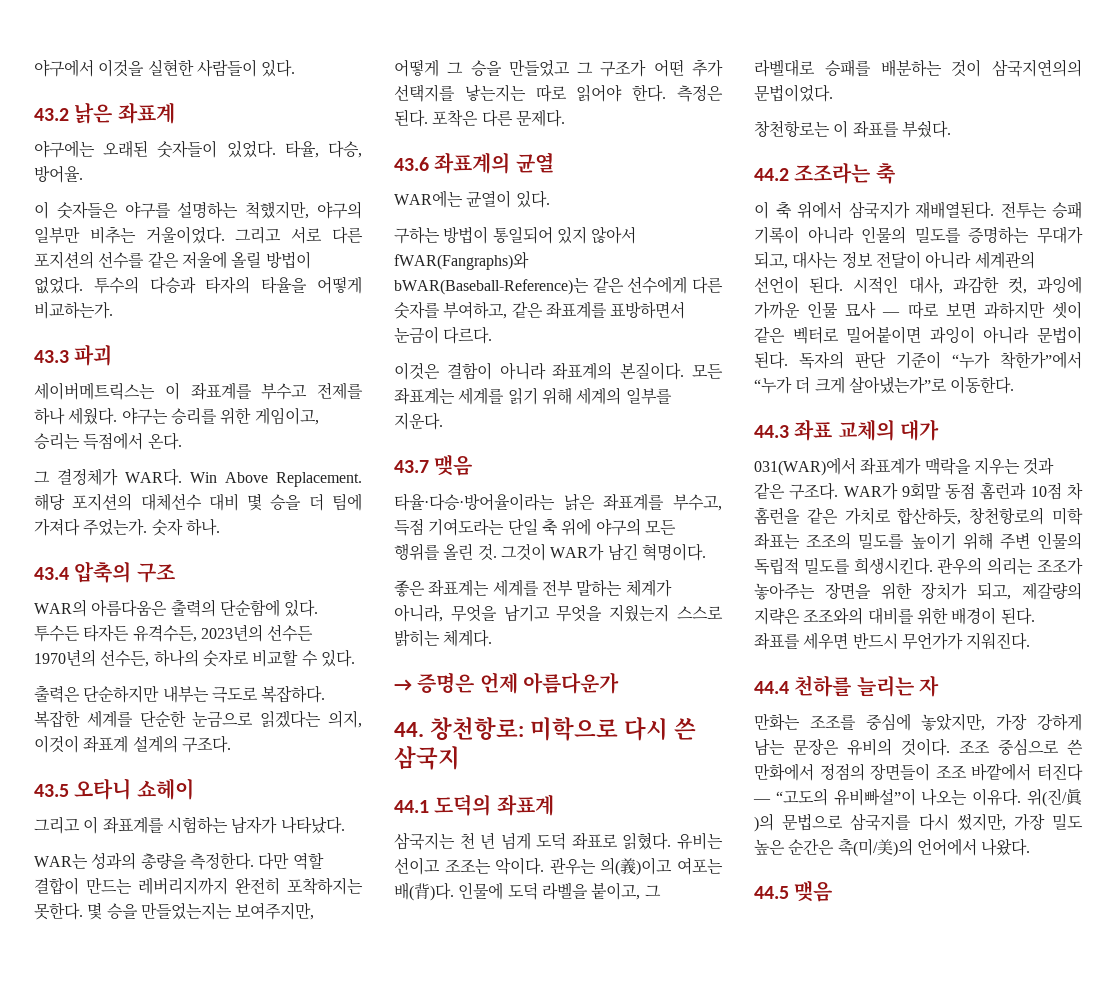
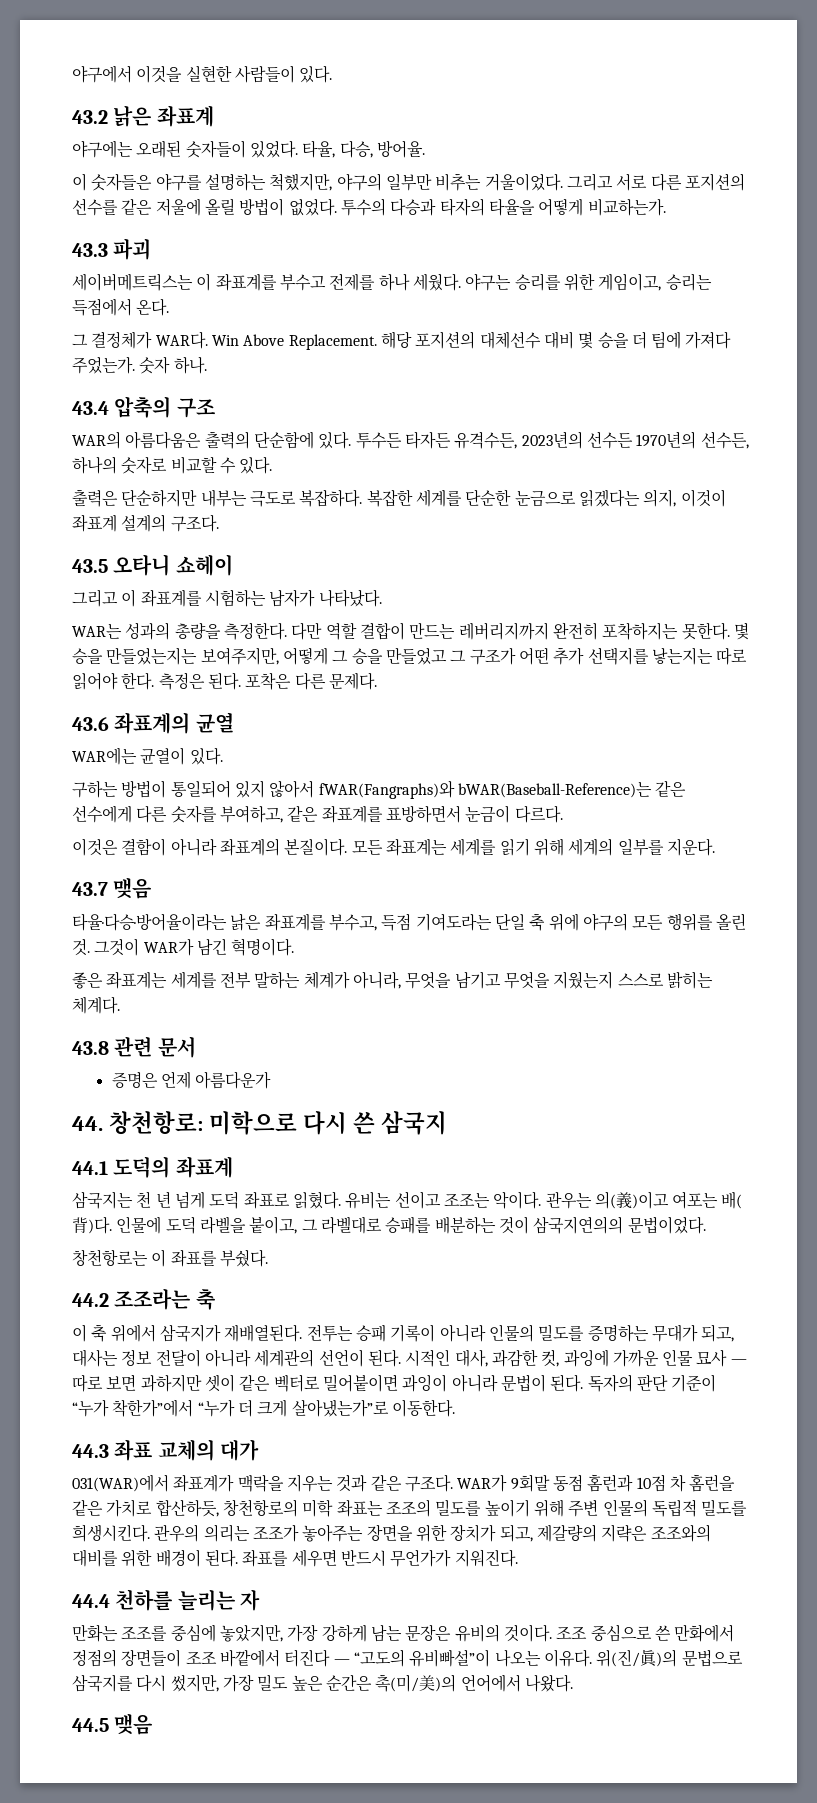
- → 증명은 언제 아름다운가
+ 43.8 관련 문서
+ 증명은 언제 아름다운가

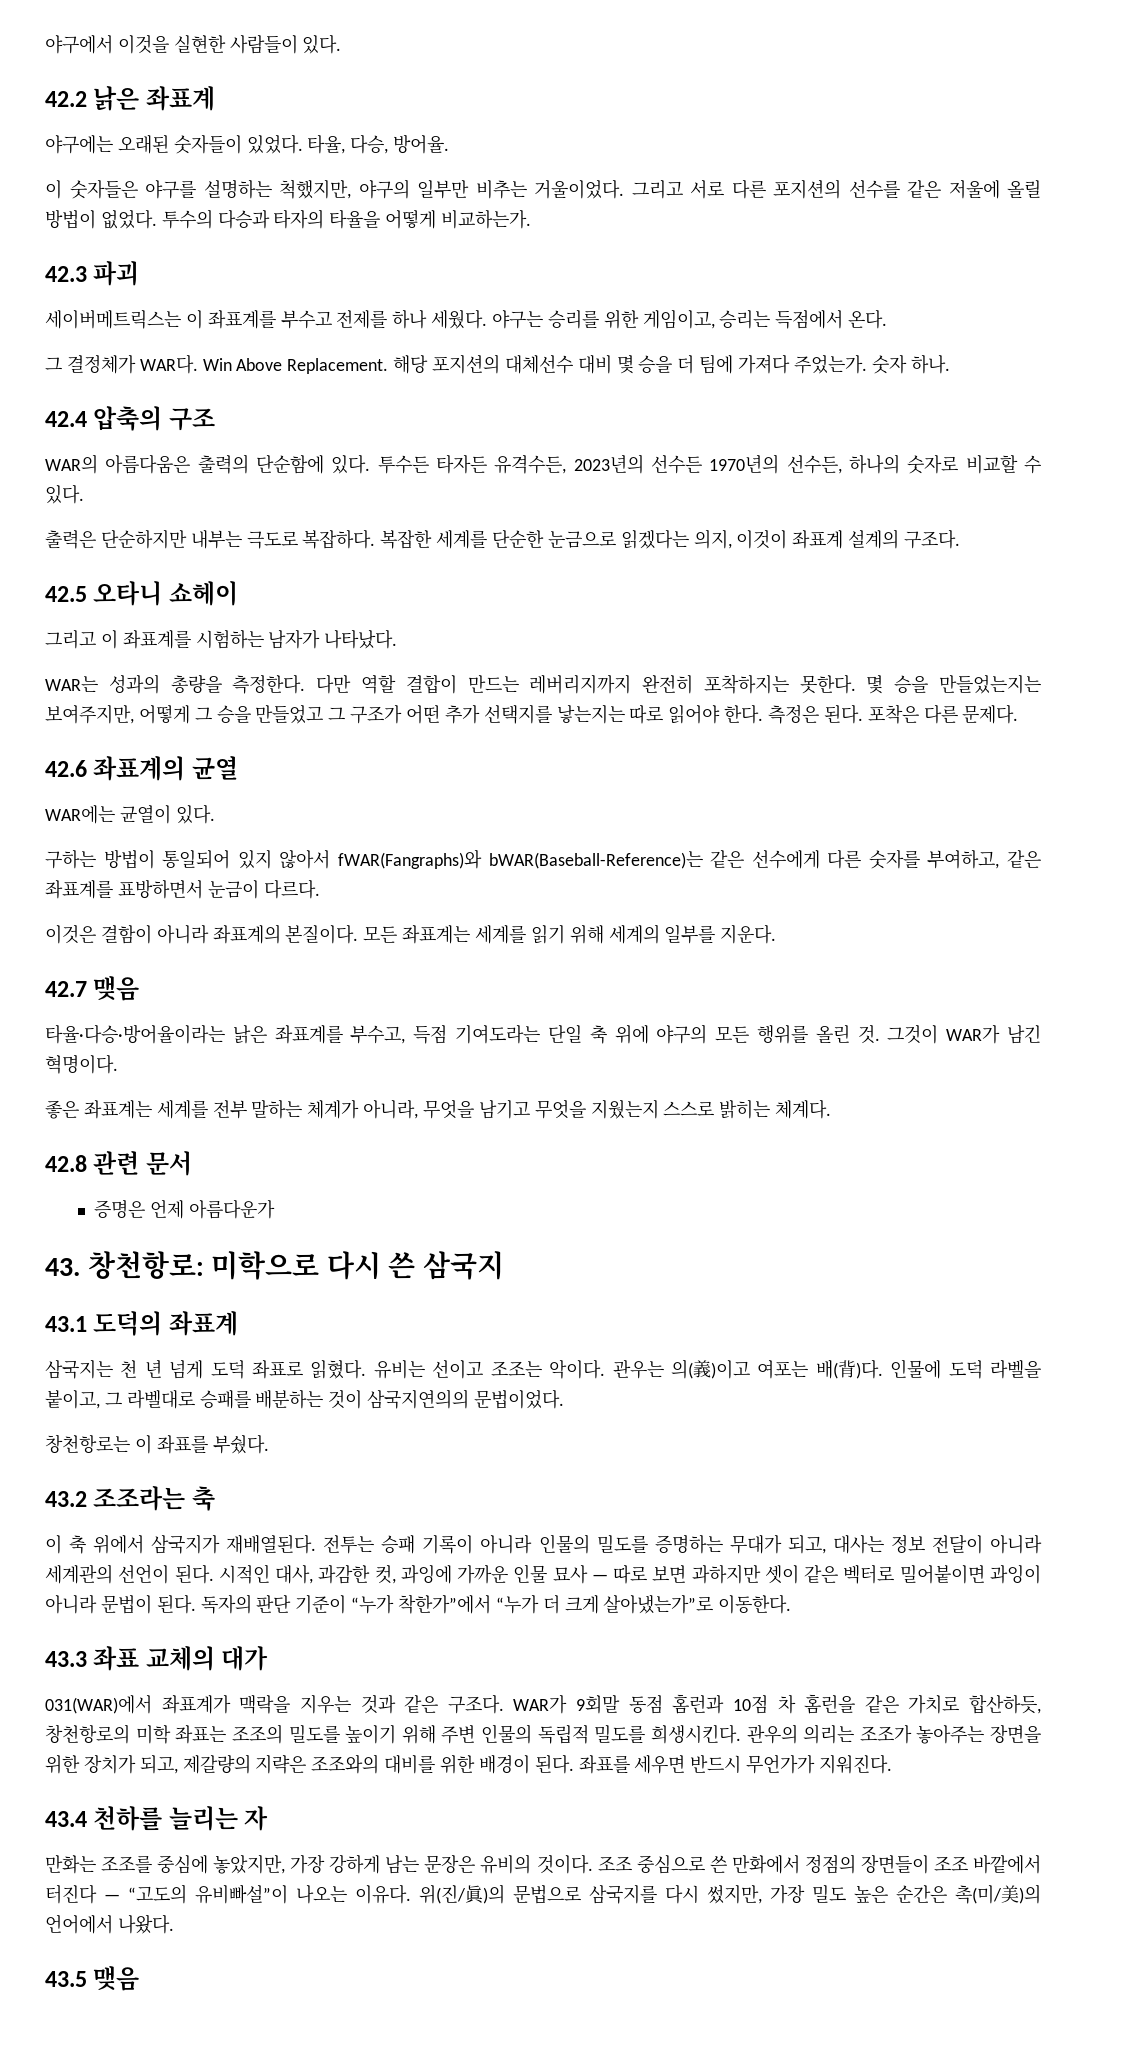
- 43.2 낡은 좌표계
+ 42.2 낡은 좌표계
- 43.3 파괴
+ 42.3 파괴
- 43.4 압축의 구조
+ 42.4 압축의 구조
- 43.5 오타니 쇼헤이
+ 42.5 오타니 쇼헤이
- 43.6 좌표계의 균열
+ 42.6 좌표계의 균열
- 43.7 맺음
+ 42.7 맺음
- 43.8 관련 문서
+ 42.8 관련 문서
- 44. 창천항로: 미학으로 다시 쓴 삼국지
+ 43. 창천항로: 미학으로 다시 쓴 삼국지
- 44.1 도덕의 좌표계
+ 43.1 도덕의 좌표계
- 44.2 조조라는 축
+ 43.2 조조라는 축
- 44.3 좌표 교체의 대가
+ 43.3 좌표 교체의 대가
- 44.4 천하를 늘리는 자
+ 43.4 천하를 늘리는 자
- 44.5 맺음
+ 43.5 맺음

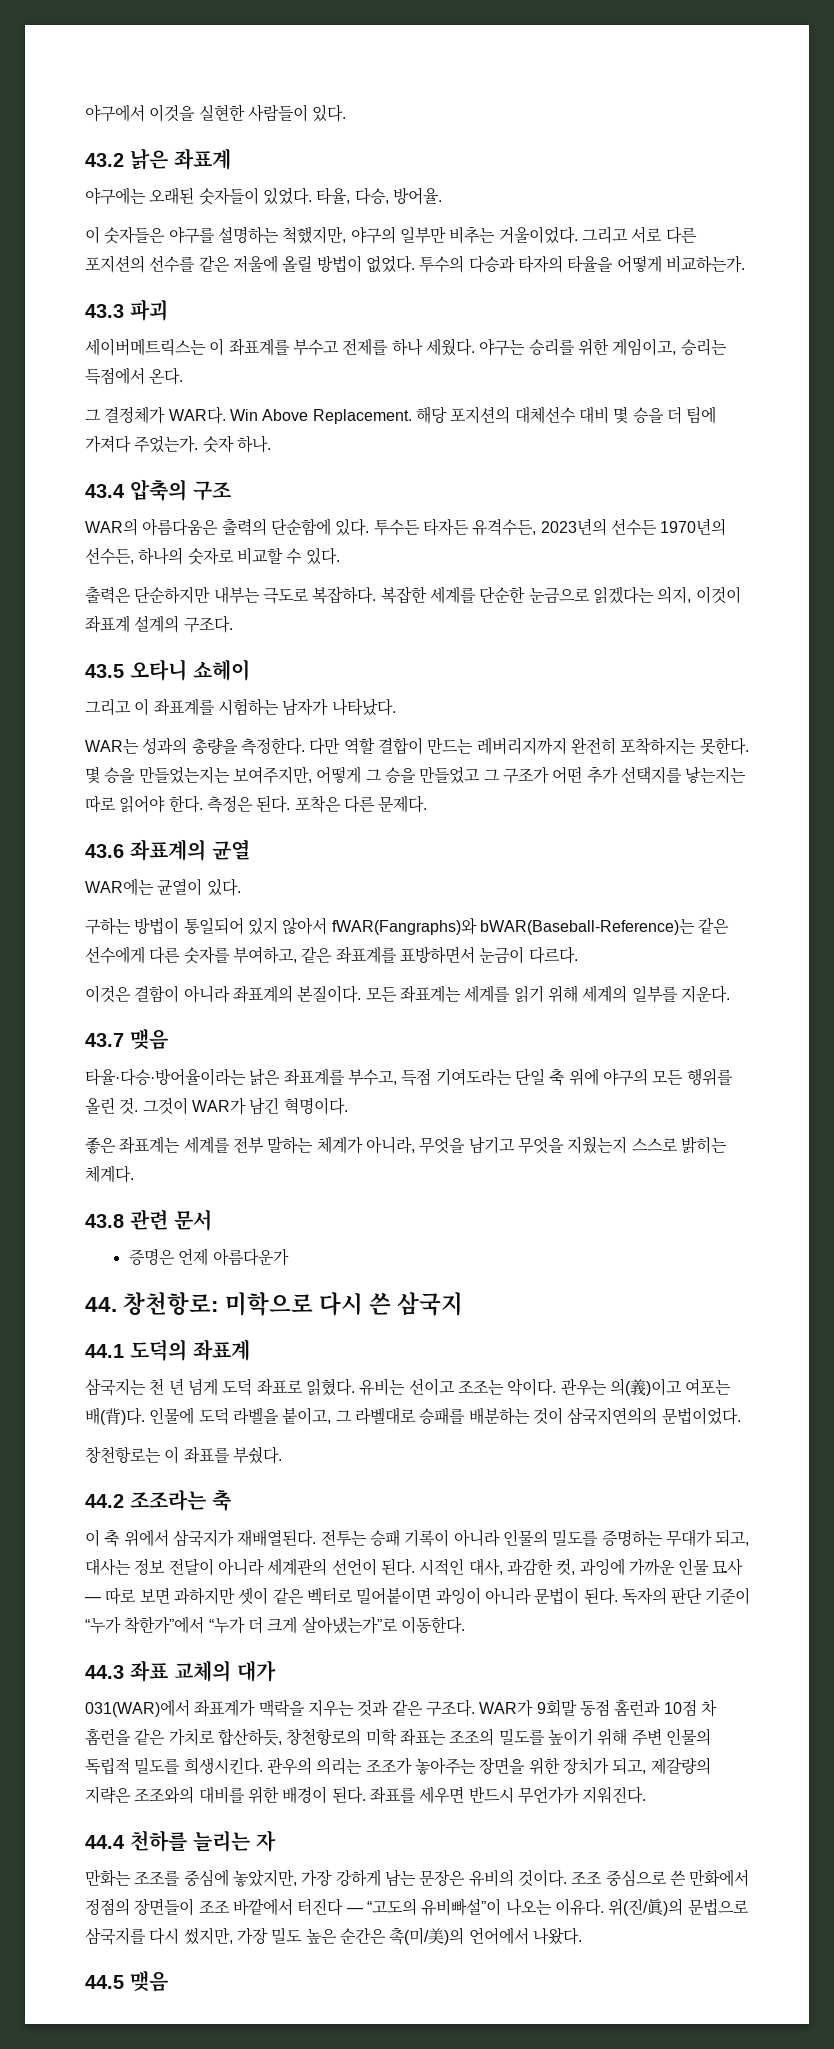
- 42.2 낡은 좌표계
+ 43.2 낡은 좌표계
- 42.3 파괴
+ 43.3 파괴
- 42.4 압축의 구조
+ 43.4 압축의 구조
- 42.5 오타니 쇼헤이
+ 43.5 오타니 쇼헤이
- 42.6 좌표계의 균열
+ 43.6 좌표계의 균열
- 42.7 맺음
+ 43.7 맺음
- 42.8 관련 문서
+ 43.8 관련 문서
- 43. 창천항로: 미학으로 다시 쓴 삼국지
+ 44. 창천항로: 미학으로 다시 쓴 삼국지
- 43.1 도덕의 좌표계
+ 44.1 도덕의 좌표계
- 43.2 조조라는 축
+ 44.2 조조라는 축
- 43.3 좌표 교체의 대가
+ 44.3 좌표 교체의 대가
- 43.4 천하를 늘리는 자
+ 44.4 천하를 늘리는 자
- 43.5 맺음
+ 44.5 맺음

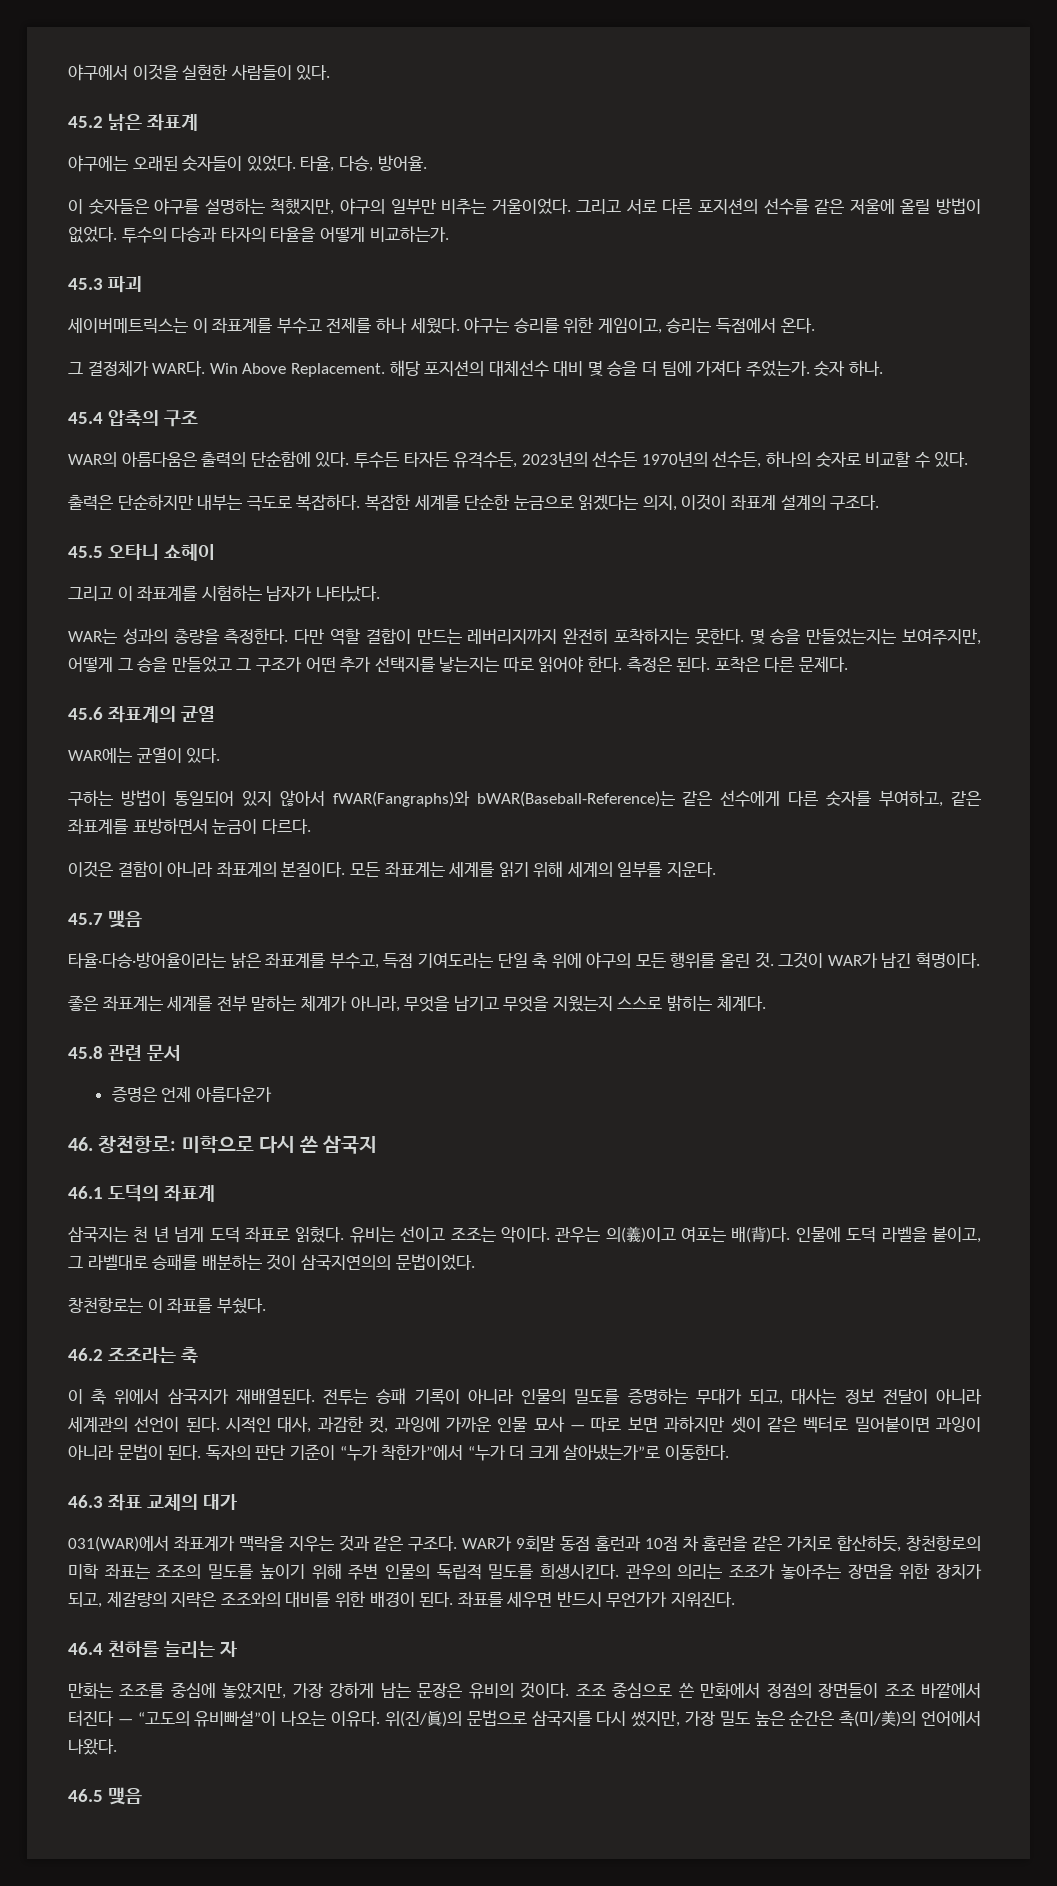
- 43.2 낡은 좌표계
+ 45.2 낡은 좌표계
- 43.3 파괴
+ 45.3 파괴
- 43.4 압축의 구조
+ 45.4 압축의 구조
- 43.5 오타니 쇼헤이
+ 45.5 오타니 쇼헤이
- 43.6 좌표계의 균열
+ 45.6 좌표계의 균열
- 43.7 맺음
+ 45.7 맺음
- 43.8 관련 문서
+ 45.8 관련 문서
- 44. 창천항로: 미학으로 다시 쓴 삼국지
+ 46. 창천항로: 미학으로 다시 쓴 삼국지
- 44.1 도덕의 좌표계
+ 46.1 도덕의 좌표계
- 44.2 조조라는 축
+ 46.2 조조라는 축
- 44.3 좌표 교체의 대가
+ 46.3 좌표 교체의 대가
- 44.4 천하를 늘리는 자
+ 46.4 천하를 늘리는 자
- 44.5 맺음
+ 46.5 맺음

